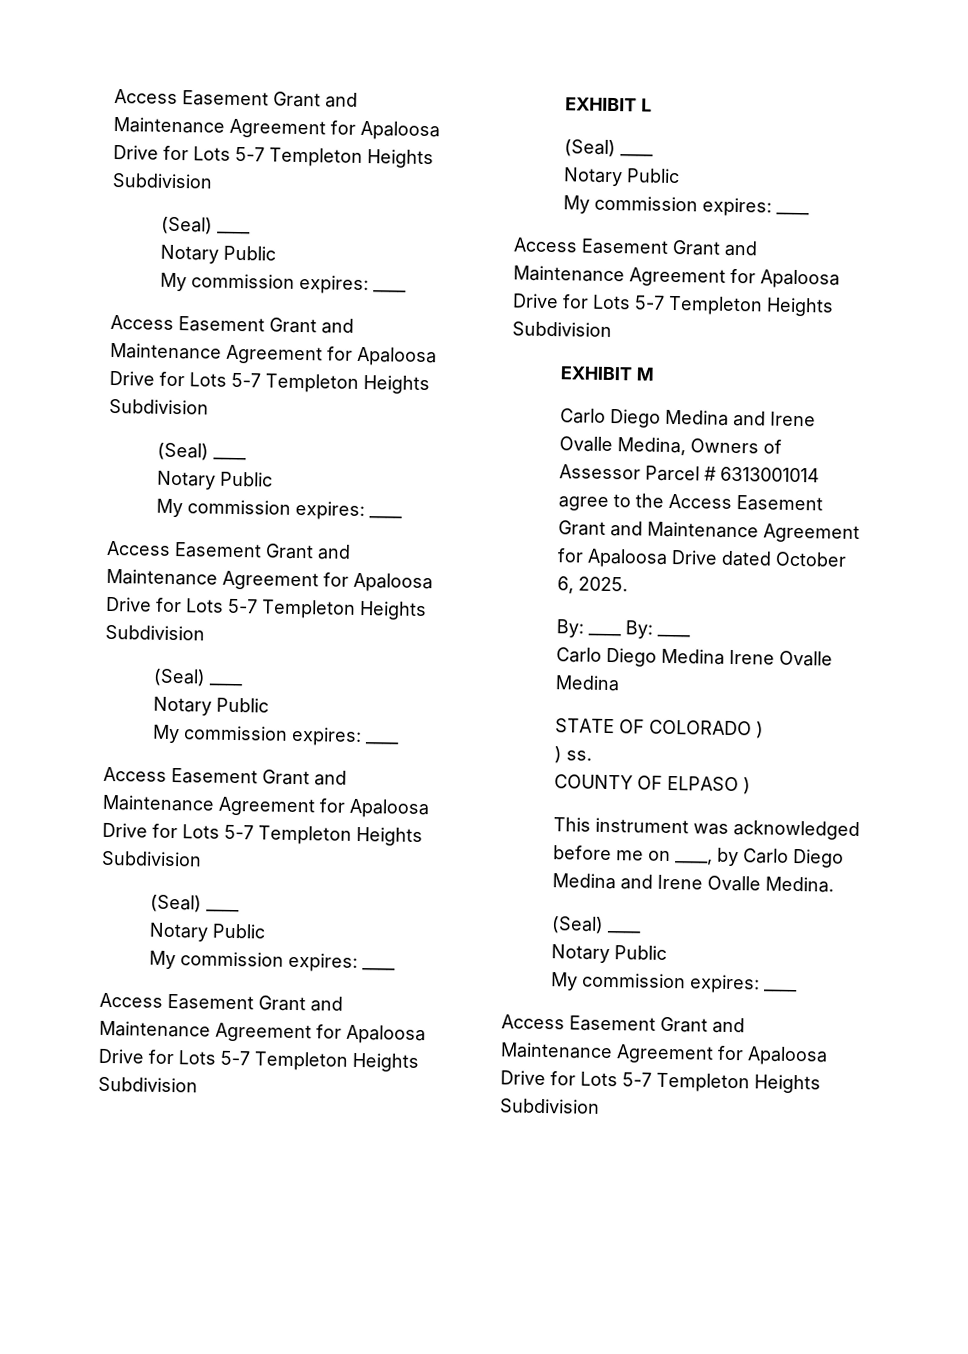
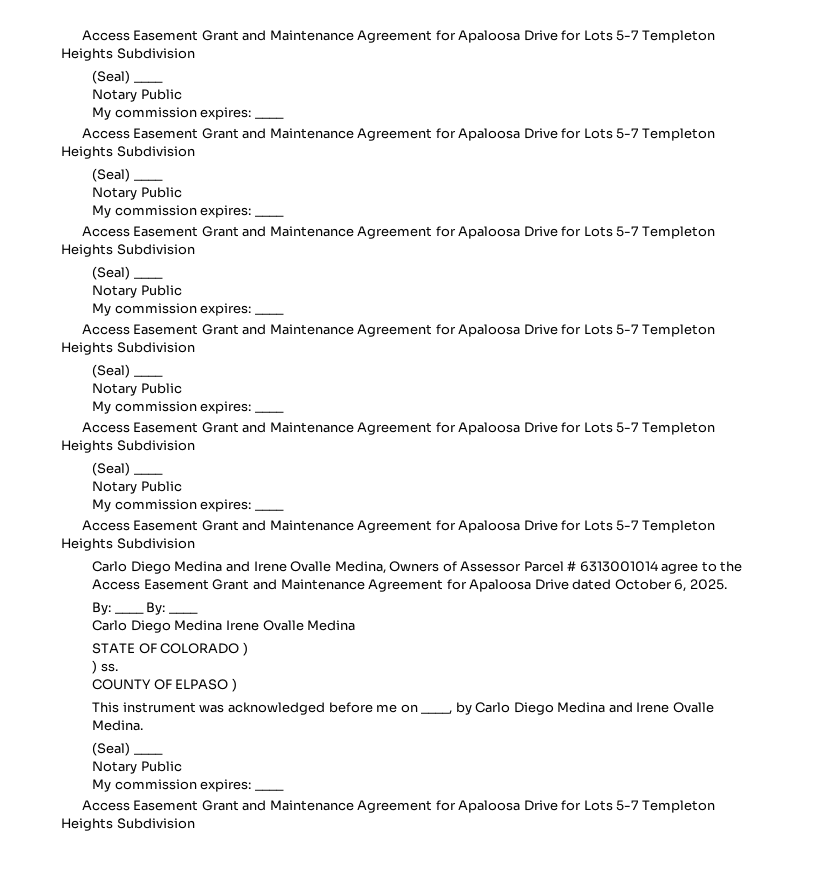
- EXHIBIT L
- EXHIBIT M

